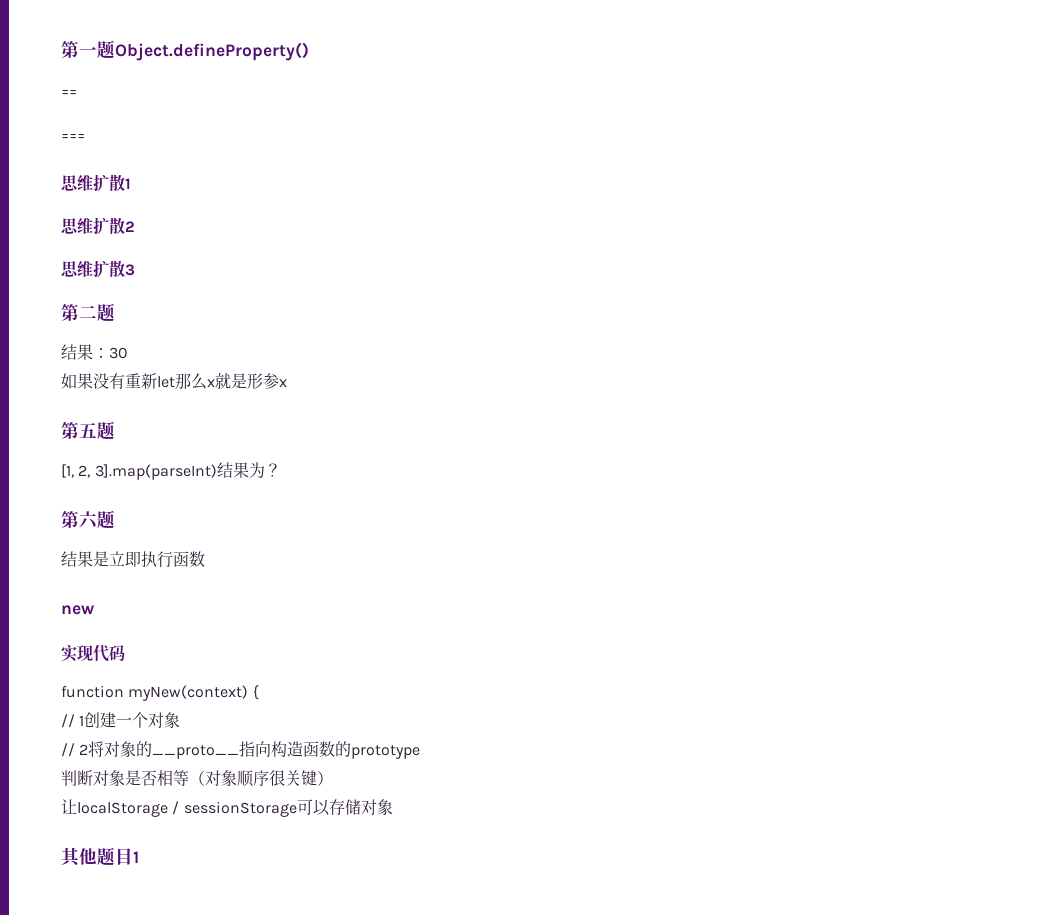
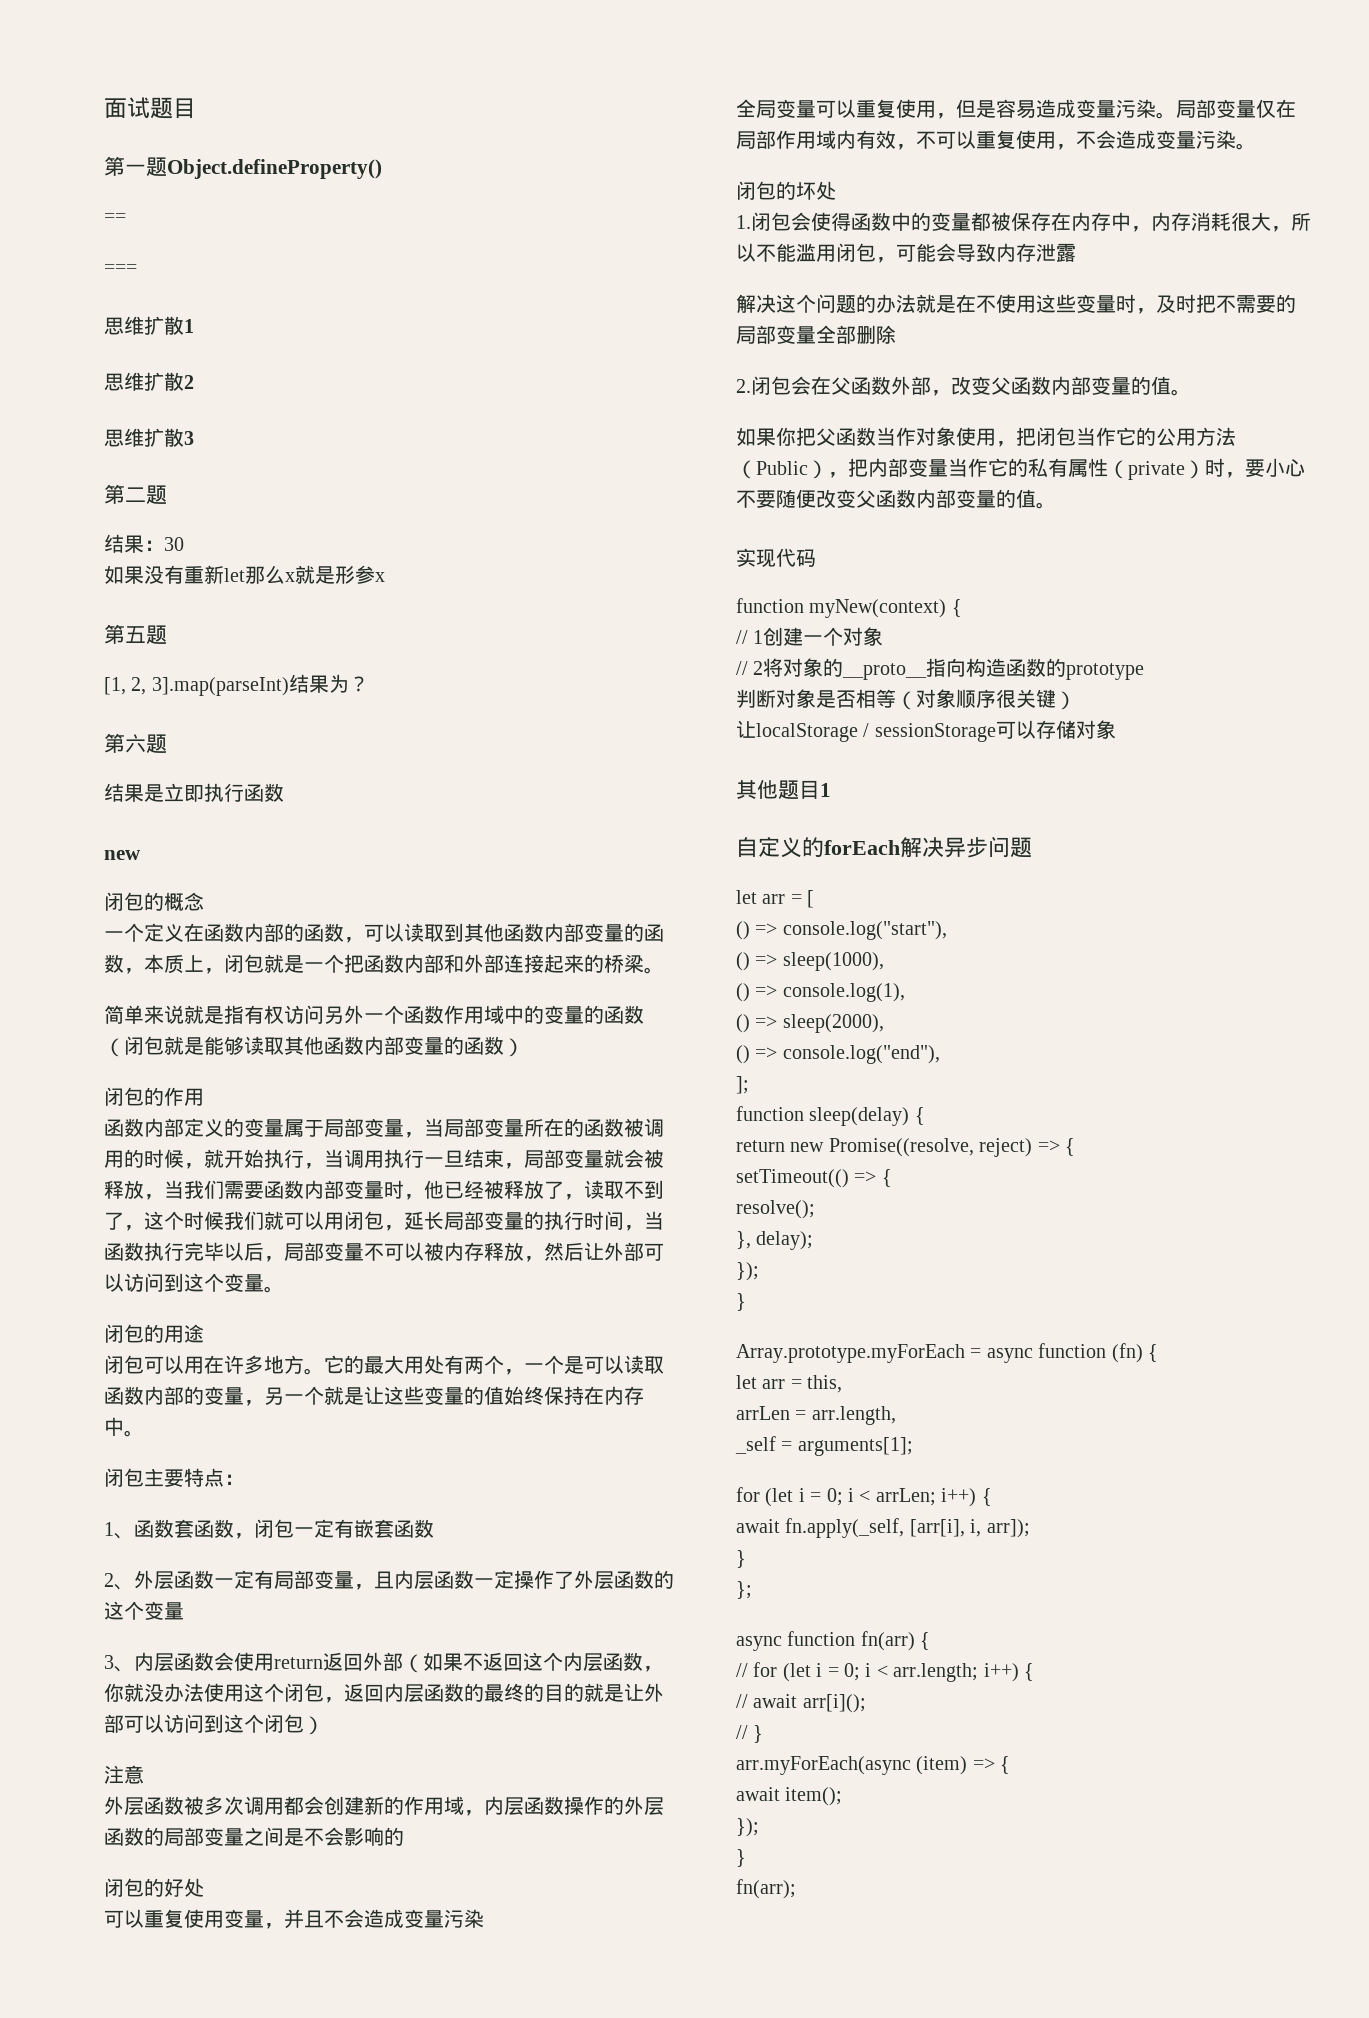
+ 面试题目
+ 闭包的概念
+ 一个定义在函数内部的函数，可以读取到其他函数内部变量的函数，本质上，闭包就是一个把函数内部和外部连接起来的桥梁。
+ 简单来说就是指有权访问另外一个函数作用域中的变量的函数（闭包就是能够读取其他函数内部变量的函数）
+ 闭包的作用
+ 函数内部定义的变量属于局部变量，当局部变量所在的函数被调用的时候，就开始执行，当调用执行一旦结束，局部变量就会被释放，当我们需要函数内部变量时，他已经被释放了，读取不到了，这个时候我们就可以用闭包，延长局部变量的执行时间，当函数执行完毕以后，局部变量不可以被内存释放，然后让外部可以访问到这个变量。
+ 闭包的用途
+ 闭包可以用在许多地方。它的最大用处有两个，一个是可以读取函数内部的变量，另一个就是让这些变量的值始终保持在内存中。
+ 闭包主要特点：
+ 1、函数套函数，闭包一定有嵌套函数
+ 2、外层函数一定有局部变量，且内层函数一定操作了外层函数的这个变量
+ 3、内层函数会使用return返回外部（如果不返回这个内层函数，你就没办法使用这个闭包，返回内层函数的最终的目的就是让外部可以访问到这个闭包）
+ 注意
+ 外层函数被多次调用都会创建新的作用域，内层函数操作的外层函数的局部变量之间是不会影响的
+ 闭包的好处
+ 可以重复使用变量，并且不会造成变量污染
+ 全局变量可以重复使用，但是容易造成变量污染。局部变量仅在局部作用域内有效，不可以重复使用，不会造成变量污染。
+ 闭包的坏处
+ 1.闭包会使得函数中的变量都被保存在内存中，内存消耗很大，所以不能滥用闭包，可能会导致内存泄露
+ 解决这个问题的办法就是在不使用这些变量时，及时把不需要的局部变量全部删除
+ 2.闭包会在父函数外部，改变父函数内部变量的值。
+ 如果你把父函数当作对象使用，把闭包当作它的公用方法（Public），把内部变量当作它的私有属性（private）时，要小心不要随便改变父函数内部变量的值。
+ 自定义的forEach解决异步问题
+ let arr = [
+ () => console.log("start"),
+ () => sleep(1000),
+ () => console.log(1),
+ () => sleep(2000),
+ () => console.log("end"),
+ ];
+ function sleep(delay) {
+ return new Promise((resolve, reject) => {
+ setTimeout(() => {
+ resolve();
+ }, delay);
+ });
+ }
+ Array.prototype.myForEach = async function (fn) {
+ let arr = this,
+ arrLen = arr.length,
+ _self = arguments[1];
+ for (let i = 0; i < arrLen; i++) {
+ await fn.apply(_self, [arr[i], i, arr]);
+ }
+ };
+ async function fn(arr) {
+ // for (let i = 0; i < arr.length; i++) {
+ // await arr[i]();
+ // }
+ arr.myForEach(async (item) => {
+ await item();
+ });
+ }
+ fn(arr);

